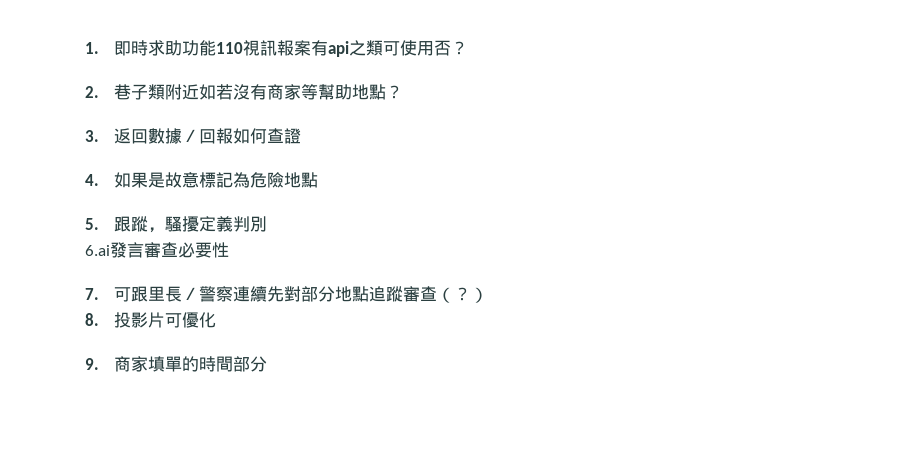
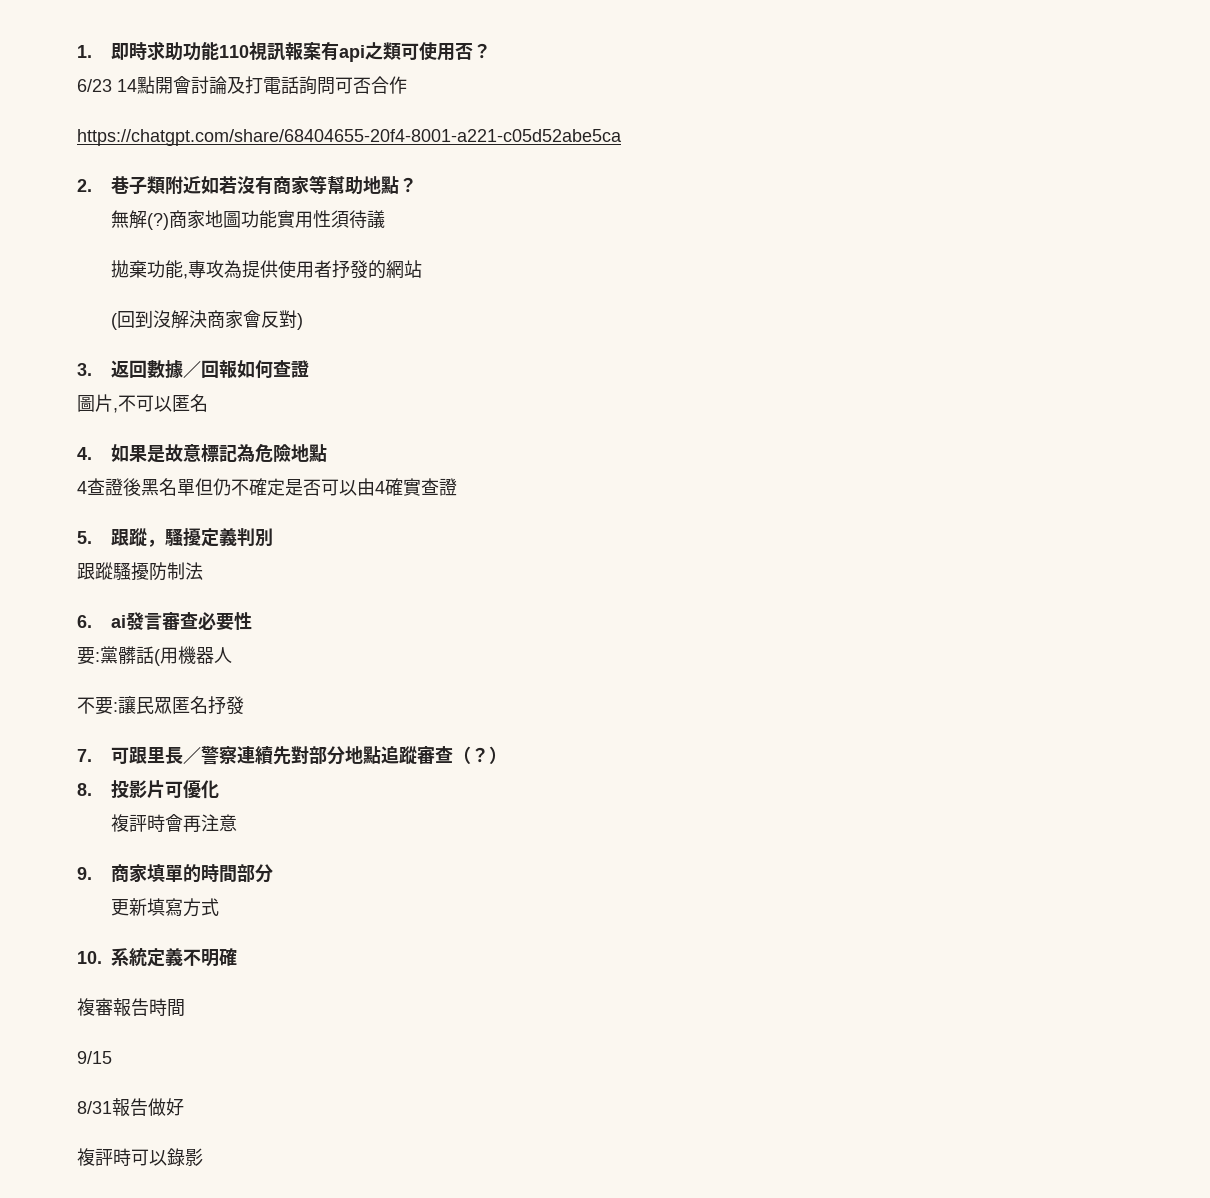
+ 6/23 14點開會討論及打電話詢問可否合作
+ https://chatgpt.com/share/68404655-20f4-8001-a221-c05d52abe5ca
+ 無解(?)商家地圖功能實用性須待議
+ 拋棄功能,專攻為提供使用者抒發的網站
+ (回到沒解決商家會反對)
+ 圖片,不可以匿名
+ 4查證後黑名單但仍不確定是否可以由4確實查證
- 6.ai發言審查必要性
+ 跟蹤騷擾防制法
+ 6. ai發言審查必要性
+ 要:黨髒話(用機器人
+ 不要:讓民眾匿名抒發
+ 複評時會再注意
+ 更新填寫方式
+ 10.系統定義不明確
+ 複審報告時間
+ 9/15
+ 8/31報告做好
+ 複評時可以錄影

